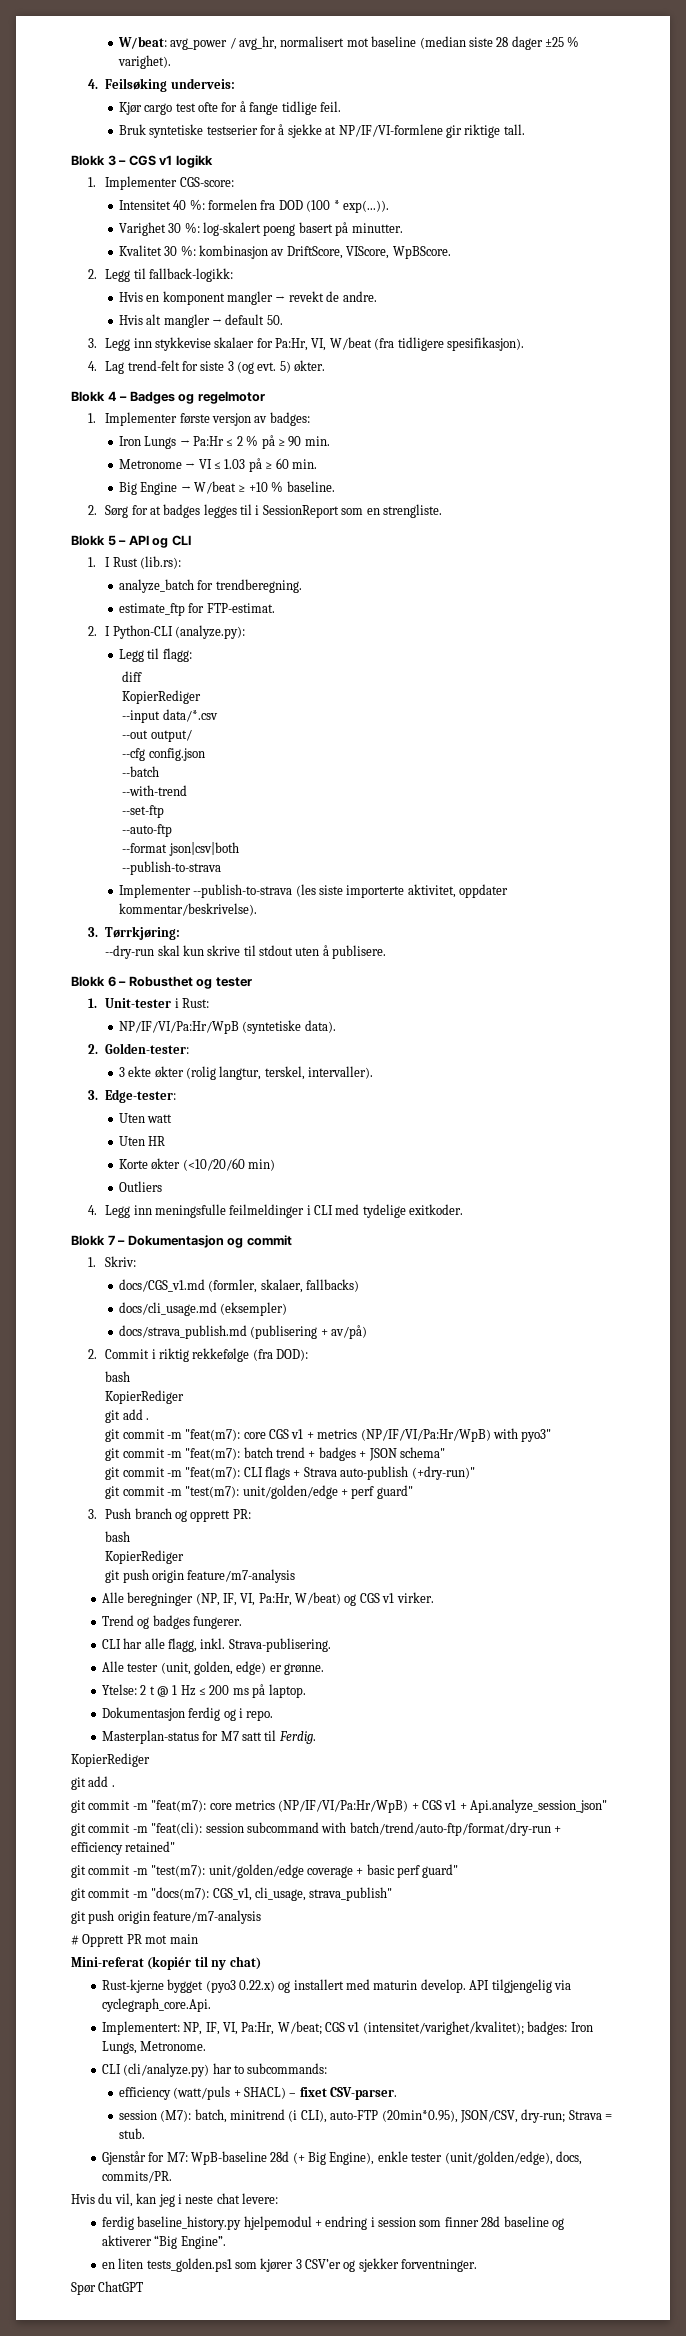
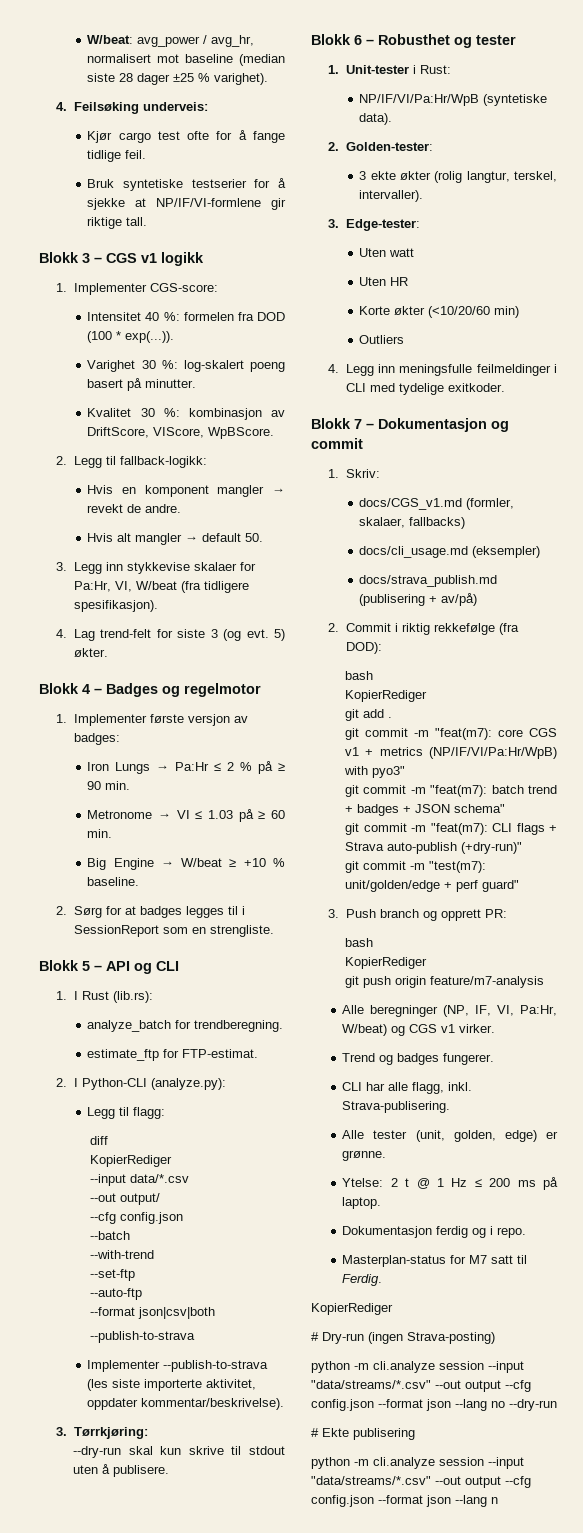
  Masterplan-status for M7 satt til Ferdig.
  KopierRediger
- git add .
- git commit -m "feat(m7): core metrics (NP/IF/VI/Pa:Hr/WpB) + CGS v1 + Api.analyze_session_json"
- git commit -m "feat(cli): session subcommand with batch/trend/auto-ftp/format/dry-run + efficiency retained"
- git commit -m "test(m7): unit/golden/edge coverage + basic perf guard"
- git commit -m "docs(m7): CGS_v1, cli_usage, strava_publish"
- git push origin feature/m7-analysis
- # Opprett PR mot main
- Mini-referat (kopiér til ny chat)
- Rust-kjerne bygget (pyo3 0.22.x) og installert med maturin develop. API tilgjengelig via cyclegraph_core.Api.
- Implementert: NP, IF, VI, Pa:Hr, W/beat; CGS v1 (intensitet/varighet/kvalitet); badges: Iron Lungs, Metronome.
- CLI (cli/analyze.py) har to subcommands:
- efficiency (watt/puls + SHACL) – fixet CSV-parser.
- session (M7): batch, minitrend (i CLI), auto-FTP (20min*0.95), JSON/CSV, dry-run; Strava = stub.
- Gjenstår for M7: WpB-baseline 28d (+ Big Engine), enkle tester (unit/golden/edge), docs, commits/PR.
- Hvis du vil, kan jeg i neste chat levere:
- ferdig baseline_history.py hjelpemodul + endring i session som finner 28d baseline og aktiverer “Big Engine”.
- en liten tests_golden.ps1 som kjører 3 CSV’er og sjekker forventninger.
- Spør ChatGPT
+ # Dry-run (ingen Strava-posting)
+ python -m cli.analyze session --input "data/streams/*.csv" --out output --cfg config.json --format json --lang no --dry-run
+ # Ekte publisering
+ python -m cli.analyze session --input "data/streams/*.csv" --out output --cfg config.json --format json --lang n

